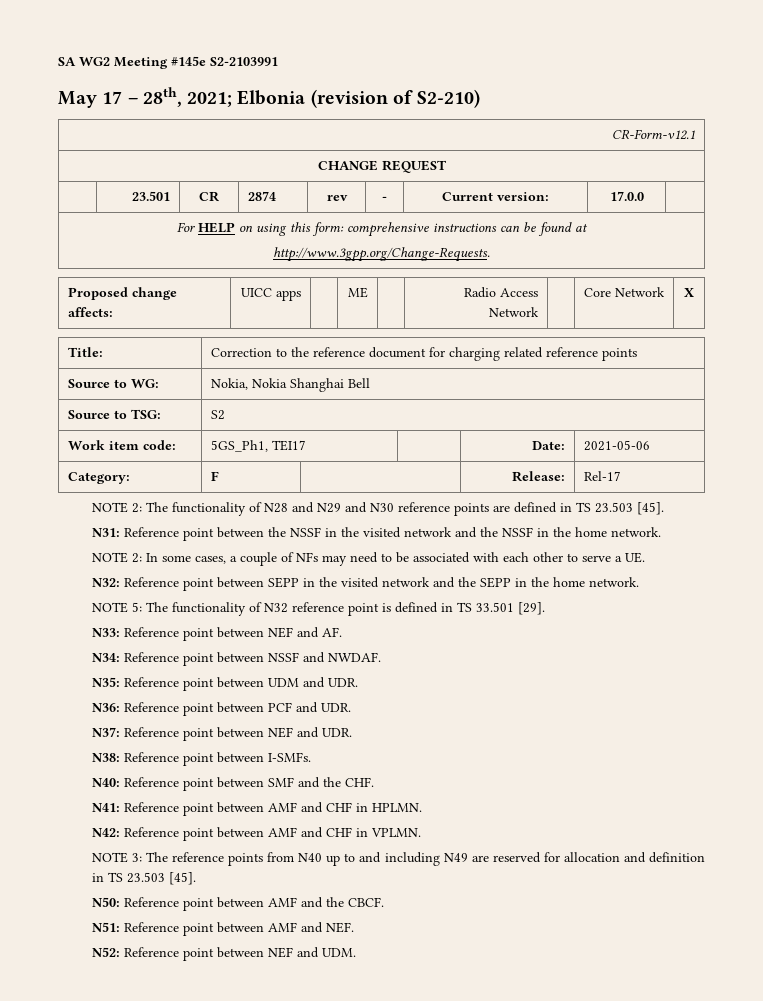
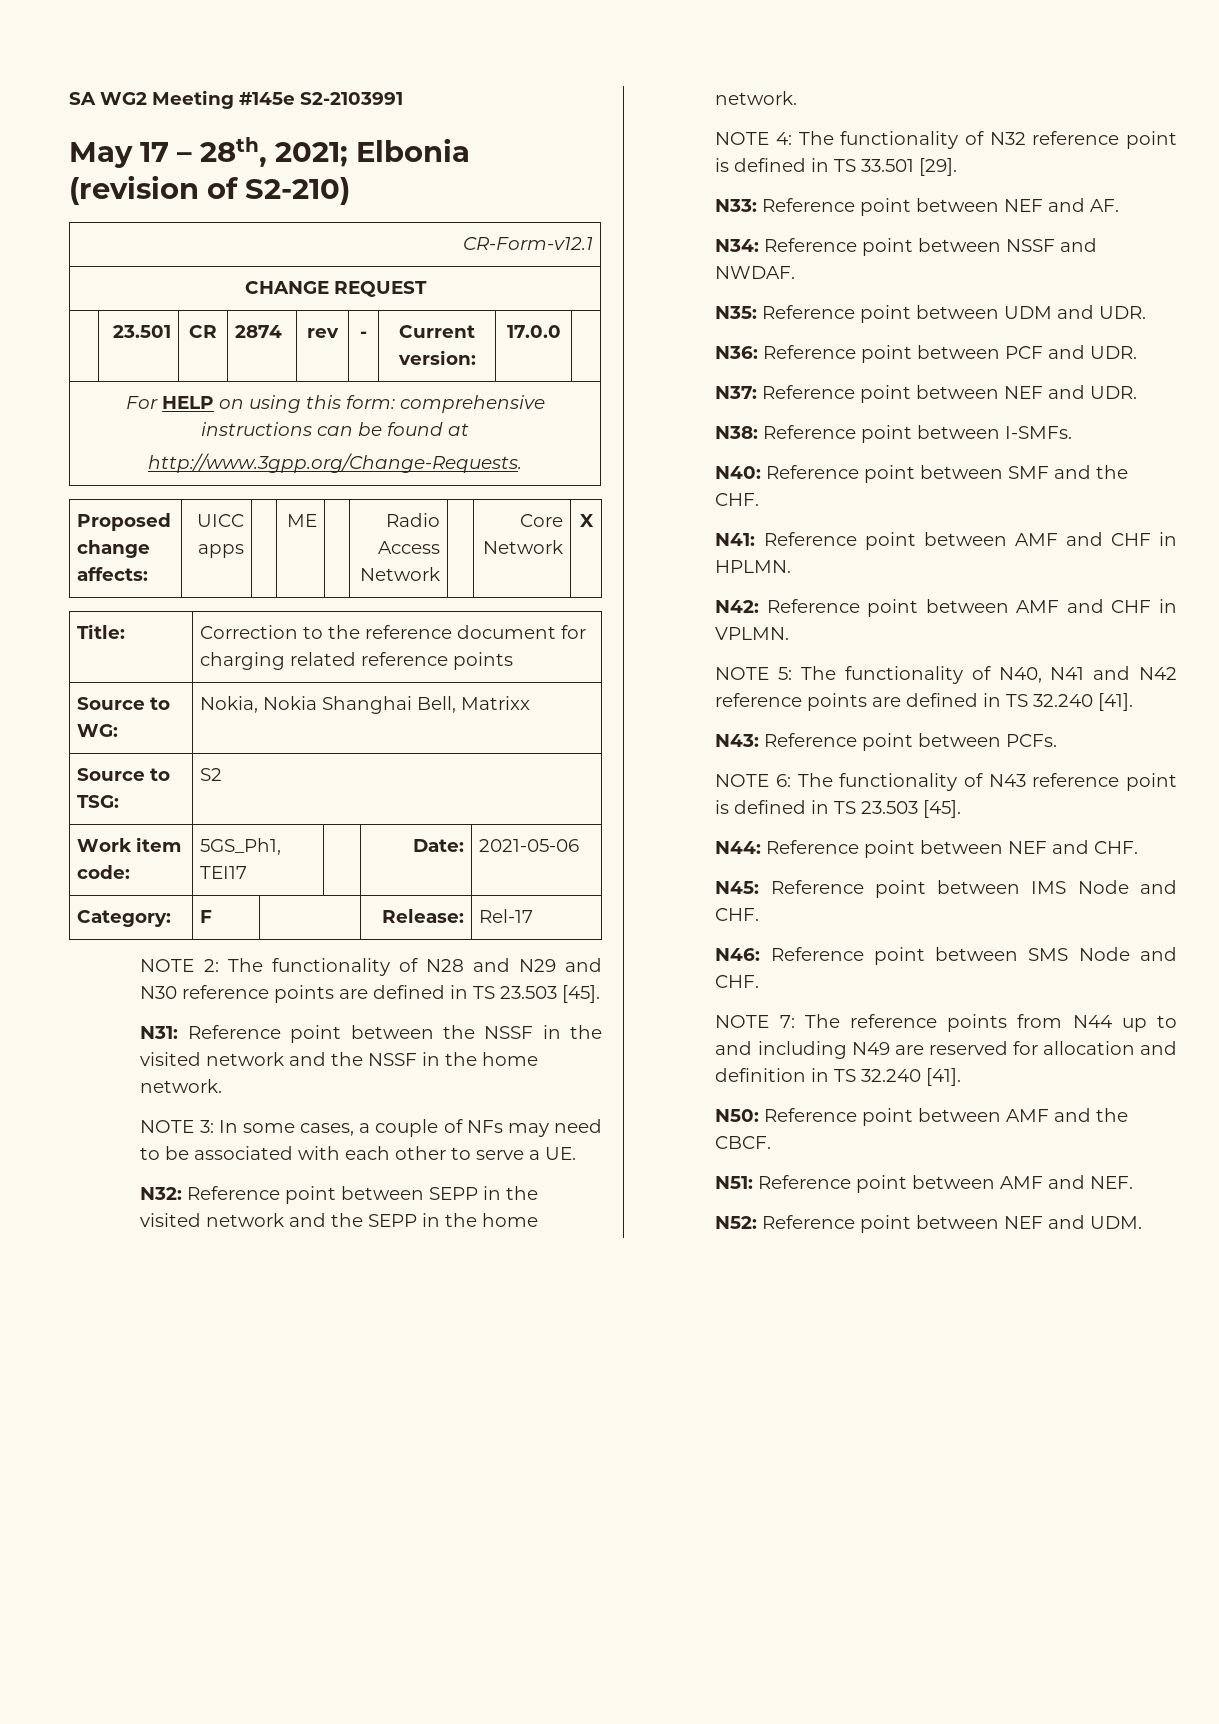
- Source to WG: | Nokia, Nokia Shanghai Bell
+ Source to WG: | Nokia, Nokia Shanghai Bell, Matrixx
- NOTE 2: In some cases, a couple of NFs may need to be associated with each other to serve a UE.
+ NOTE 3: In some cases, a couple of NFs may need to be associated with each other to serve a UE.
- NOTE 5: The functionality of N32 reference point is defined in TS 33.501 [29].
+ NOTE 4: The functionality of N32 reference point is defined in TS 33.501 [29].
- NOTE 3: The reference points from N40 up to and including N49 are reserved for allocation and definition in TS 23.503 [45].
+ NOTE 5: The functionality of N40, N41 and N42 reference points are defined in TS 32.240 [41].
+ N43: Reference point between PCFs.
+ NOTE 6: The functionality of N43 reference point is defined in TS 23.503 [45].
+ N44: Reference point between NEF and CHF.
+ N45: Reference point between IMS Node and CHF.
+ N46: Reference point between SMS Node and CHF.
+ NOTE 7: The reference points from N44 up to and including N49 are reserved for allocation and definition in TS 32.240 [41].

